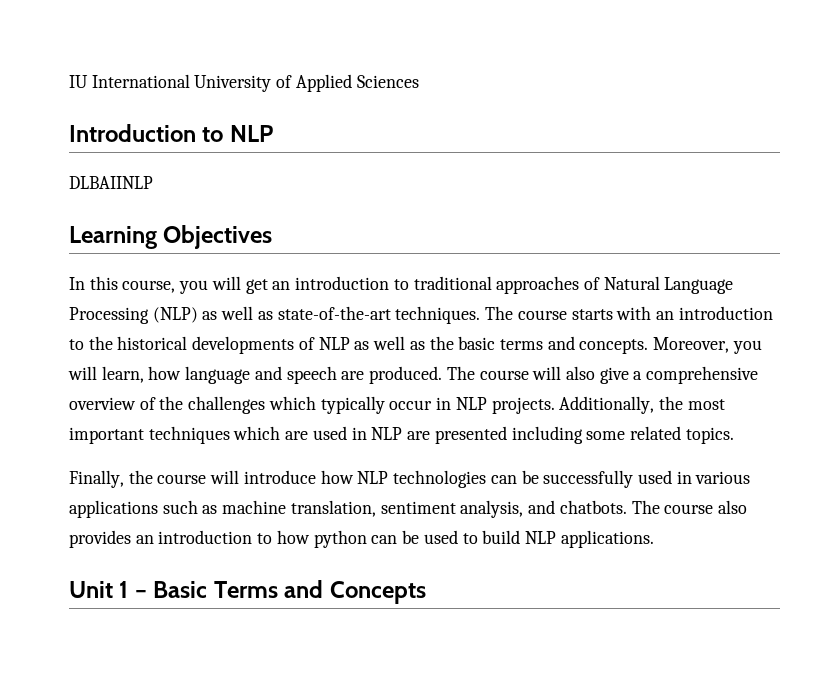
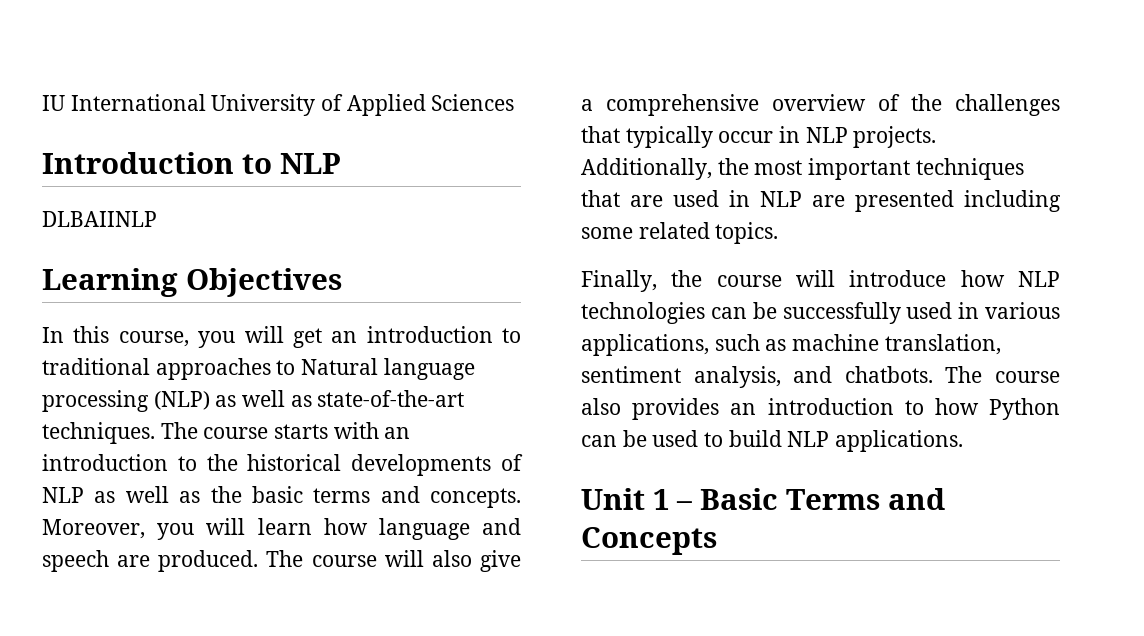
- In this course, you will get an introduction to traditional approaches of Natural Language Processing (NLP) as well as state-of-the-art techniques.
+ In this course, you will get an introduction to traditional approaches to Natural language processing (NLP) as well as state-of-the-art techniques.
- Moreover, you will learn, how language and speech are produced.
+ Moreover, you will learn how language and speech are produced.
- The course will also give a comprehensive overview of the challenges which typically occur in NLP projects.
+ The course will also give a comprehensive overview of the challenges that typically occur in NLP projects.
- Additionally, the most important techniques which are used in NLP are presented including some related topics.
+ Additionally, the most important techniques that are used in NLP are presented including some related topics.
- Finally, the course will introduce how NLP technologies can be successfully used in various applications such as machine translation, sentiment analysis, and chatbots.
+ Finally, the course will introduce how NLP technologies can be successfully used in various applications, such as machine translation, sentiment analysis, and chatbots.
- The course also provides an introduction to how python can be used to build NLP applications.
+ The course also provides an introduction to how Python can be used to build NLP applications.

